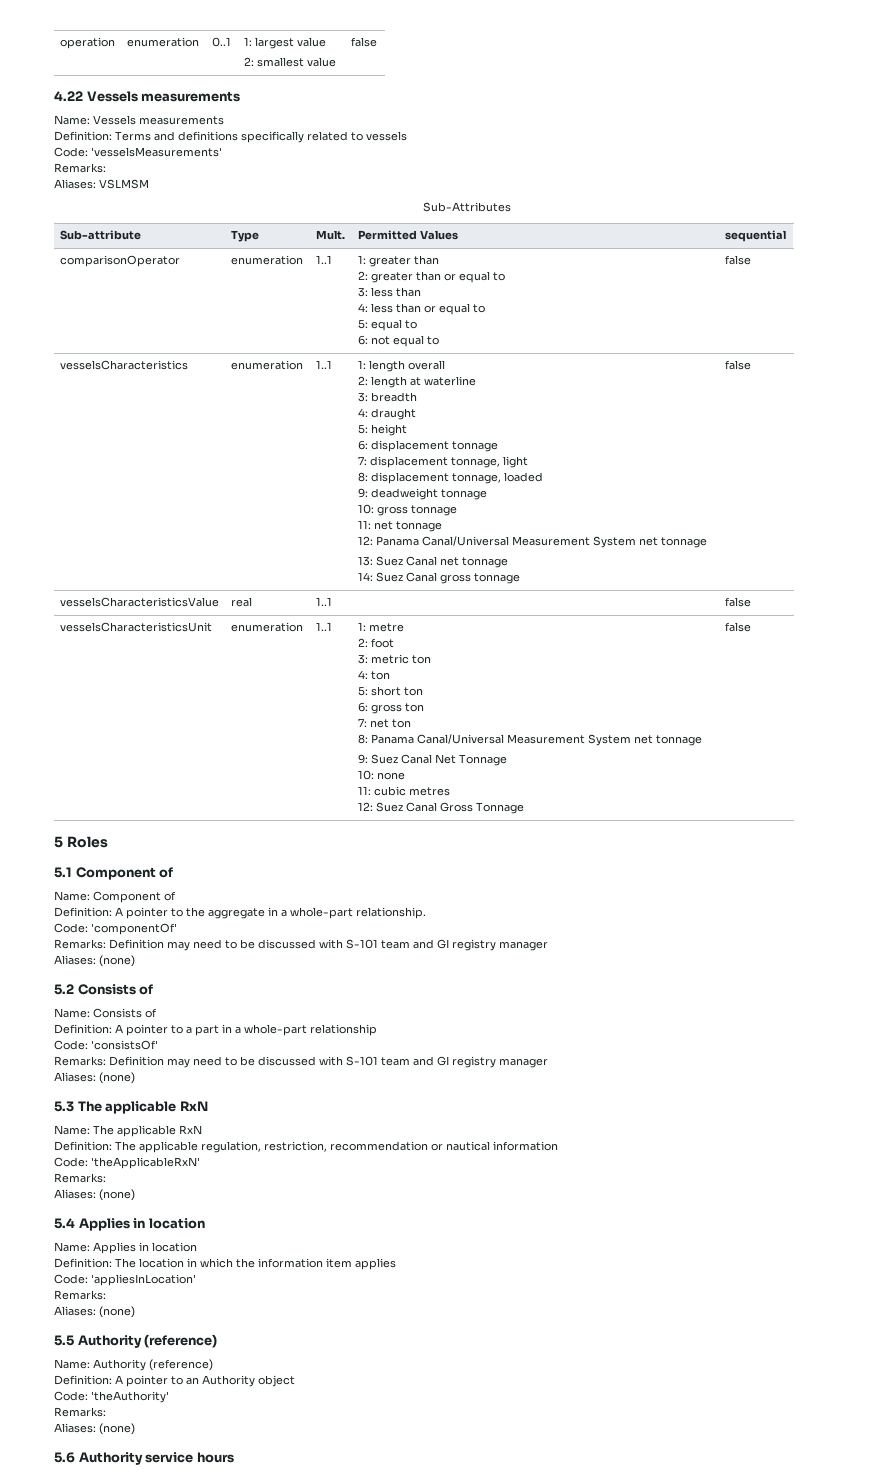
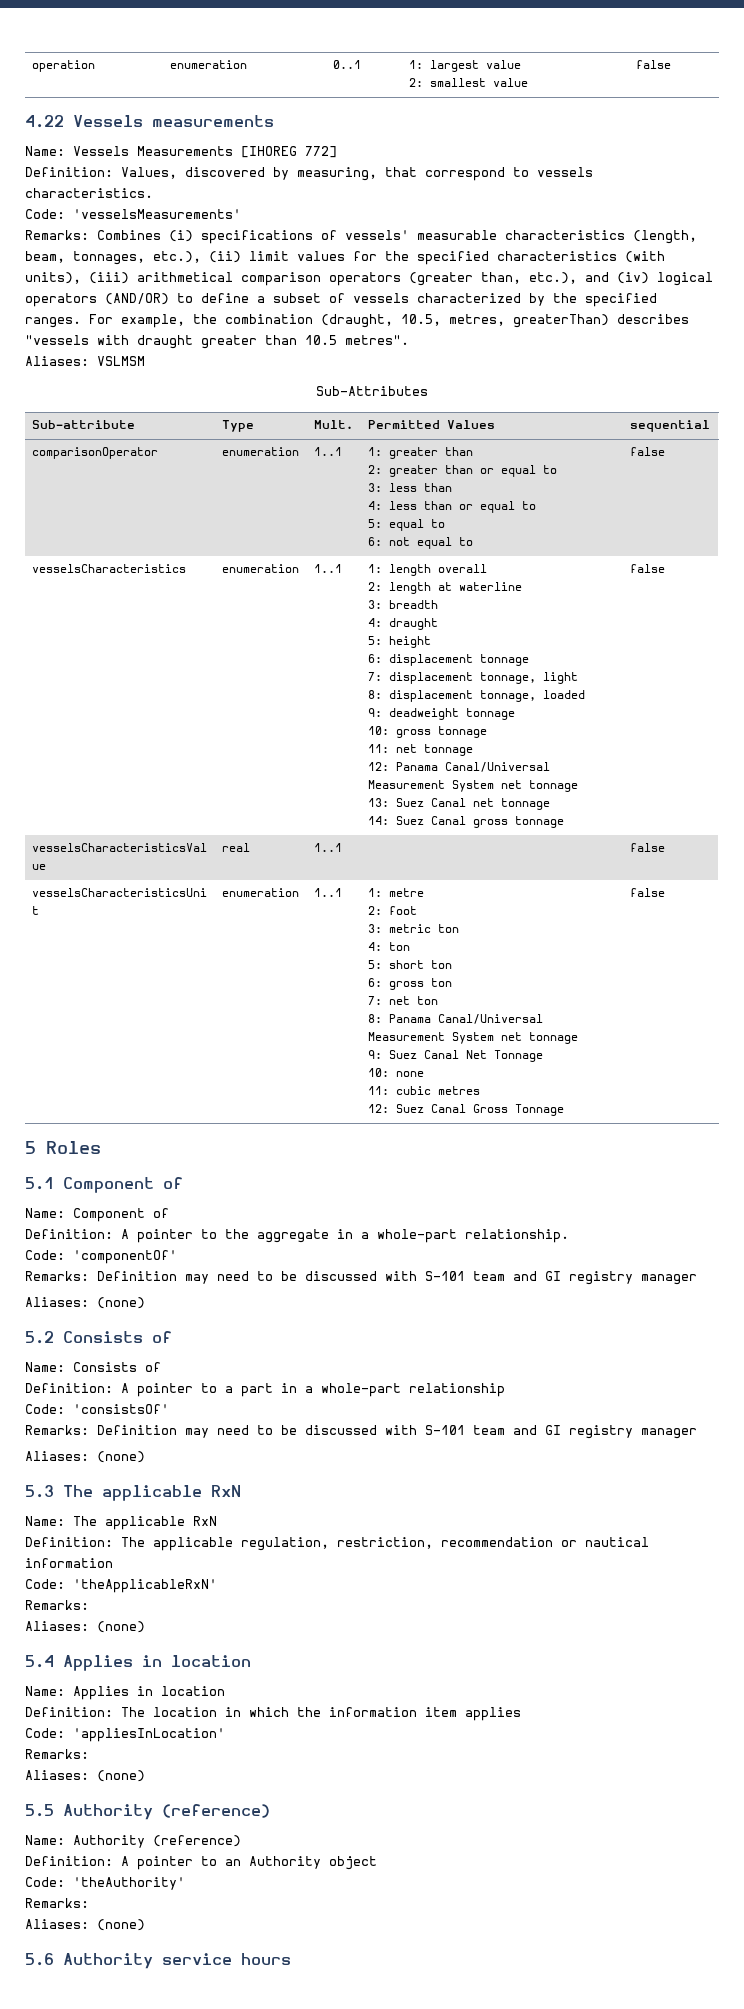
- Name: Vessels measurements
- Definition: Terms and definitions specifically related to vessels
+ Name: Vessels Measurements [IHOREG 772]
+ Definition: Values, discovered by measuring, that correspond to vessels characteristics.
  Code: 'vesselsMeasurements'
- Remarks:
+ Remarks: Combines (i) specifications of vessels' measurable characteristics (length, beam, tonnages, etc.), (ii) limit values for the specified characteristics (with units), (iii) arithmetical comparison operators (greater than, etc.), and (iv) logical operators (AND/OR) to define a subset of vessels characterized by the specified ranges. For example, the combination (draught, 10.5, metres, greaterThan) describes "vessels with draught greater than 10.5 metres".

